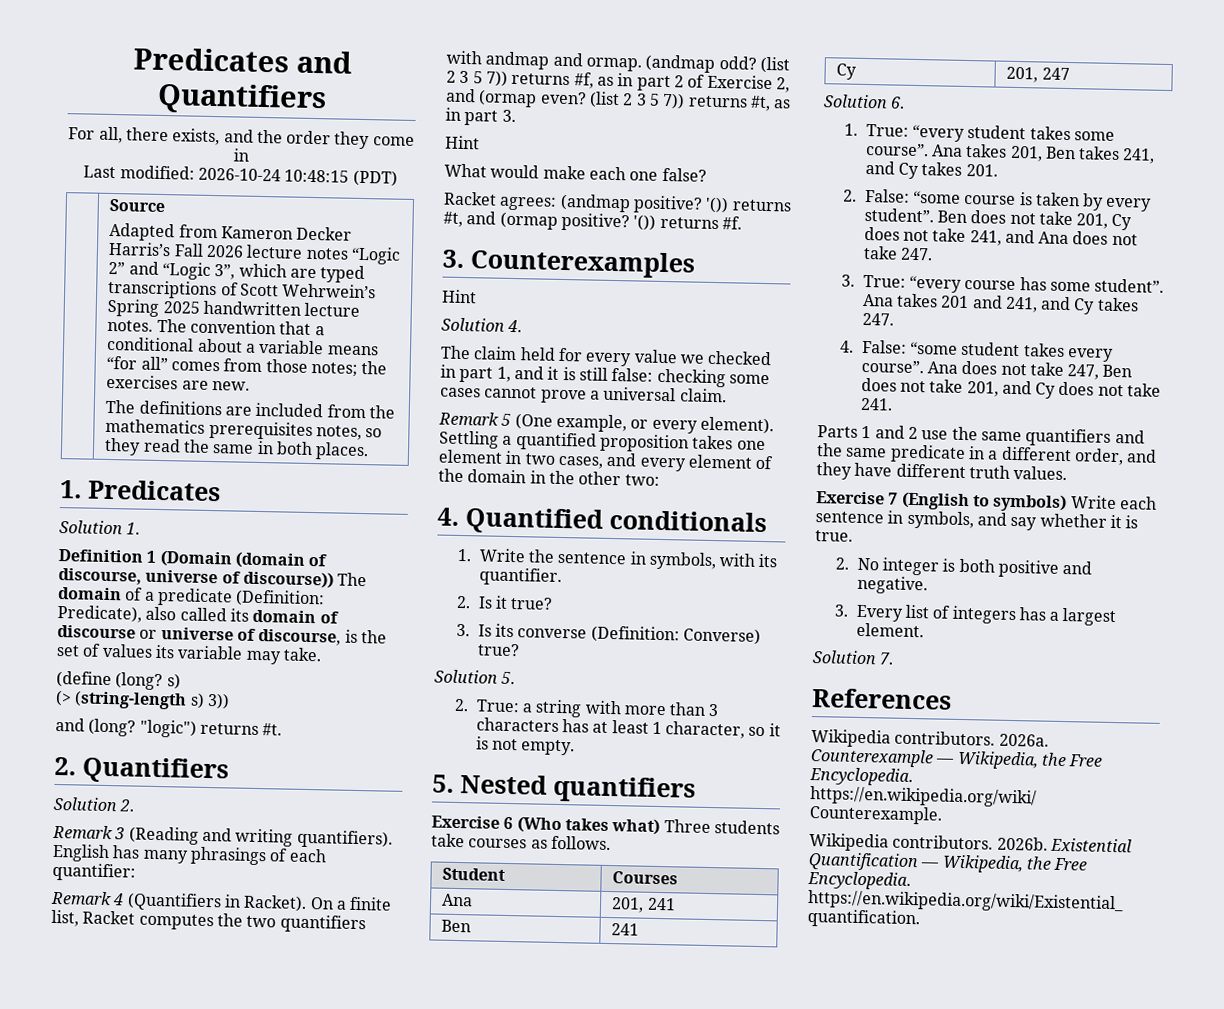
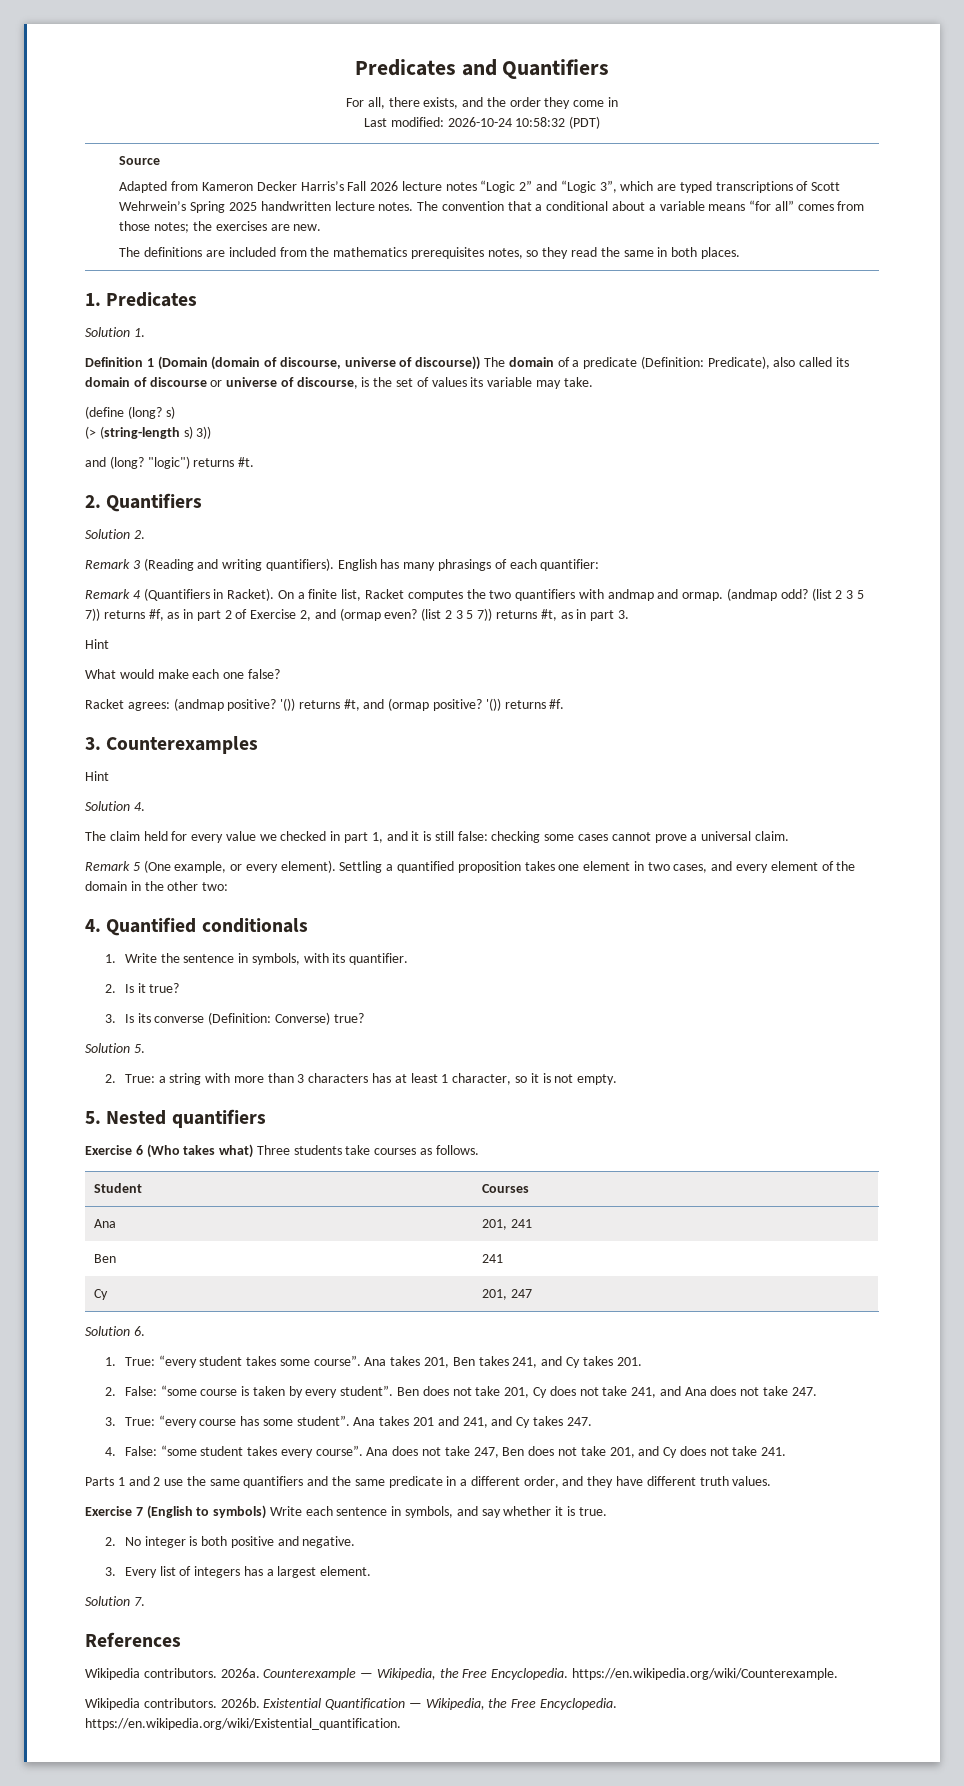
- Last modified: 2026-10-24 10:48:15 (PDT)
+ Last modified: 2026-10-24 10:58:32 (PDT)

